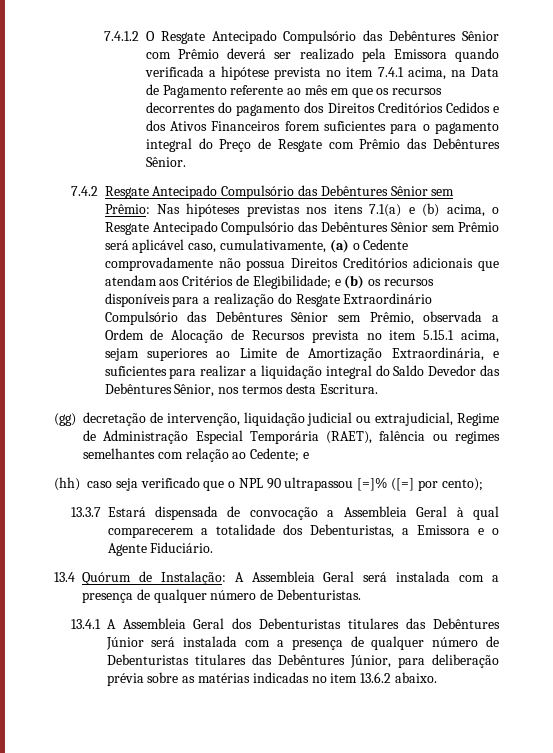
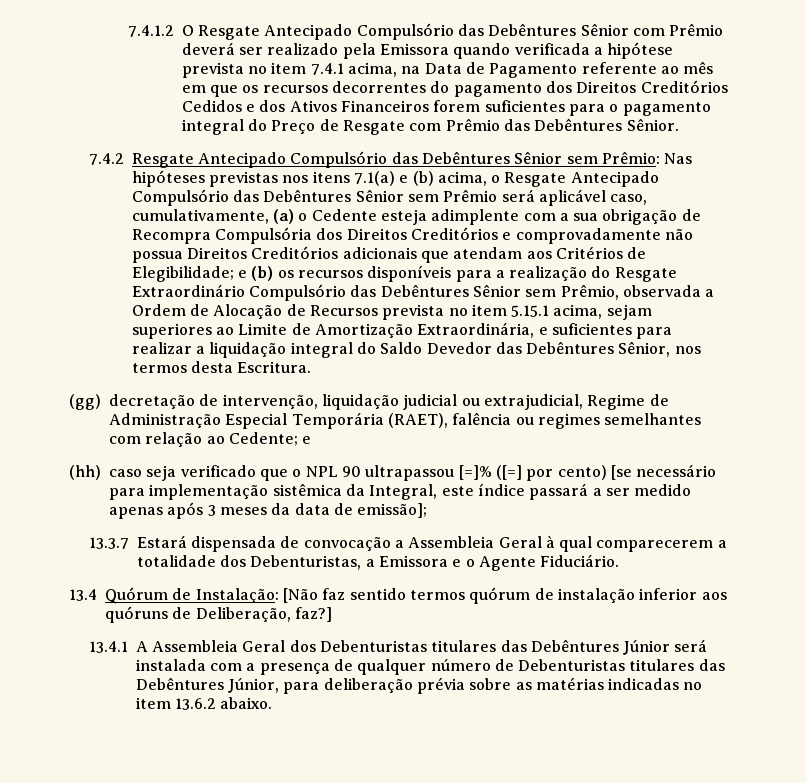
- Nas hipóteses previstas nos itens 7.1(a) e (b) acima, o Resgate Antecipado Compulsório das Debêntures Sênior sem Prêmio será aplicável caso, cumulativamente, (a) o Cedente comprovadamente não possua Direitos Creditórios adicionais que atendam aos Critérios de Elegibilidade;
+ Nas hipóteses previstas nos itens 7.1(a) e (b) acima, o Resgate Antecipado Compulsório das Debêntures Sênior sem Prêmio será aplicável caso, cumulativamente, (a) o Cedente esteja adimplente com a sua obrigação de Recompra Compulsória dos Direitos Creditórios e comprovadamente não possua Direitos Creditórios adicionais que atendam aos Critérios de Elegibilidade;
- (hh) caso seja verificado que o NPL 90 ultrapassou [=]% ([=] por cento);
+ (hh) caso seja verificado que o NPL 90 ultrapassou [=]% ([=] por cento) [se necessário para implementação sistêmica da Integral, este índice passará a ser medido apenas após 3 meses da data de emissão];
- 13.4 Quórum de Instalação: A Assembleia Geral será instalada com a presença de qualquer número de Debenturistas.
+ 13.4 Quórum de Instalação: [Não faz sentido termos quórum de instalação inferior aos quóruns de Deliberação, faz?]

